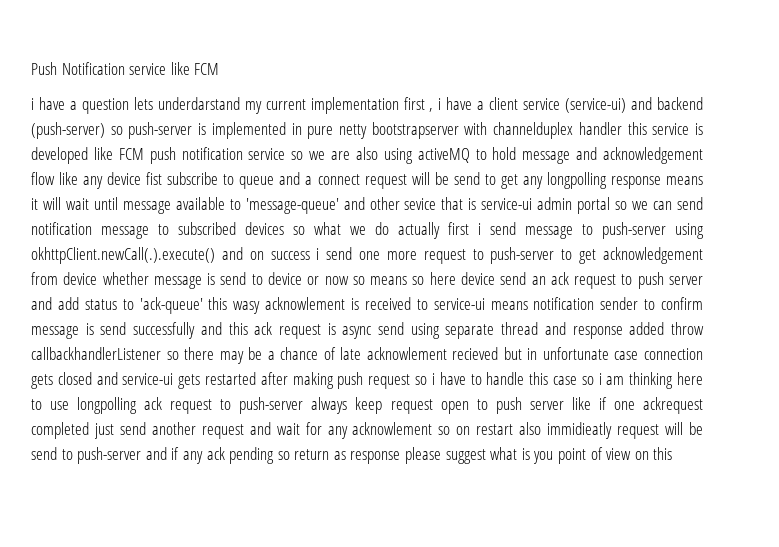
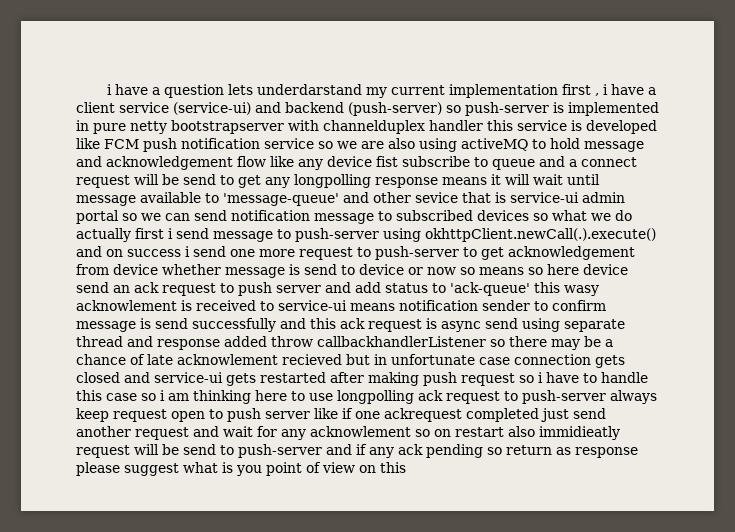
- Push Notification service like FCM

